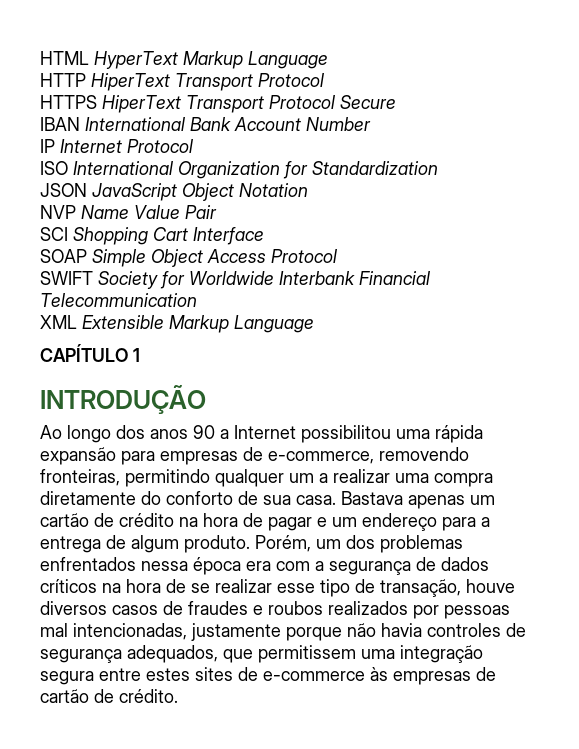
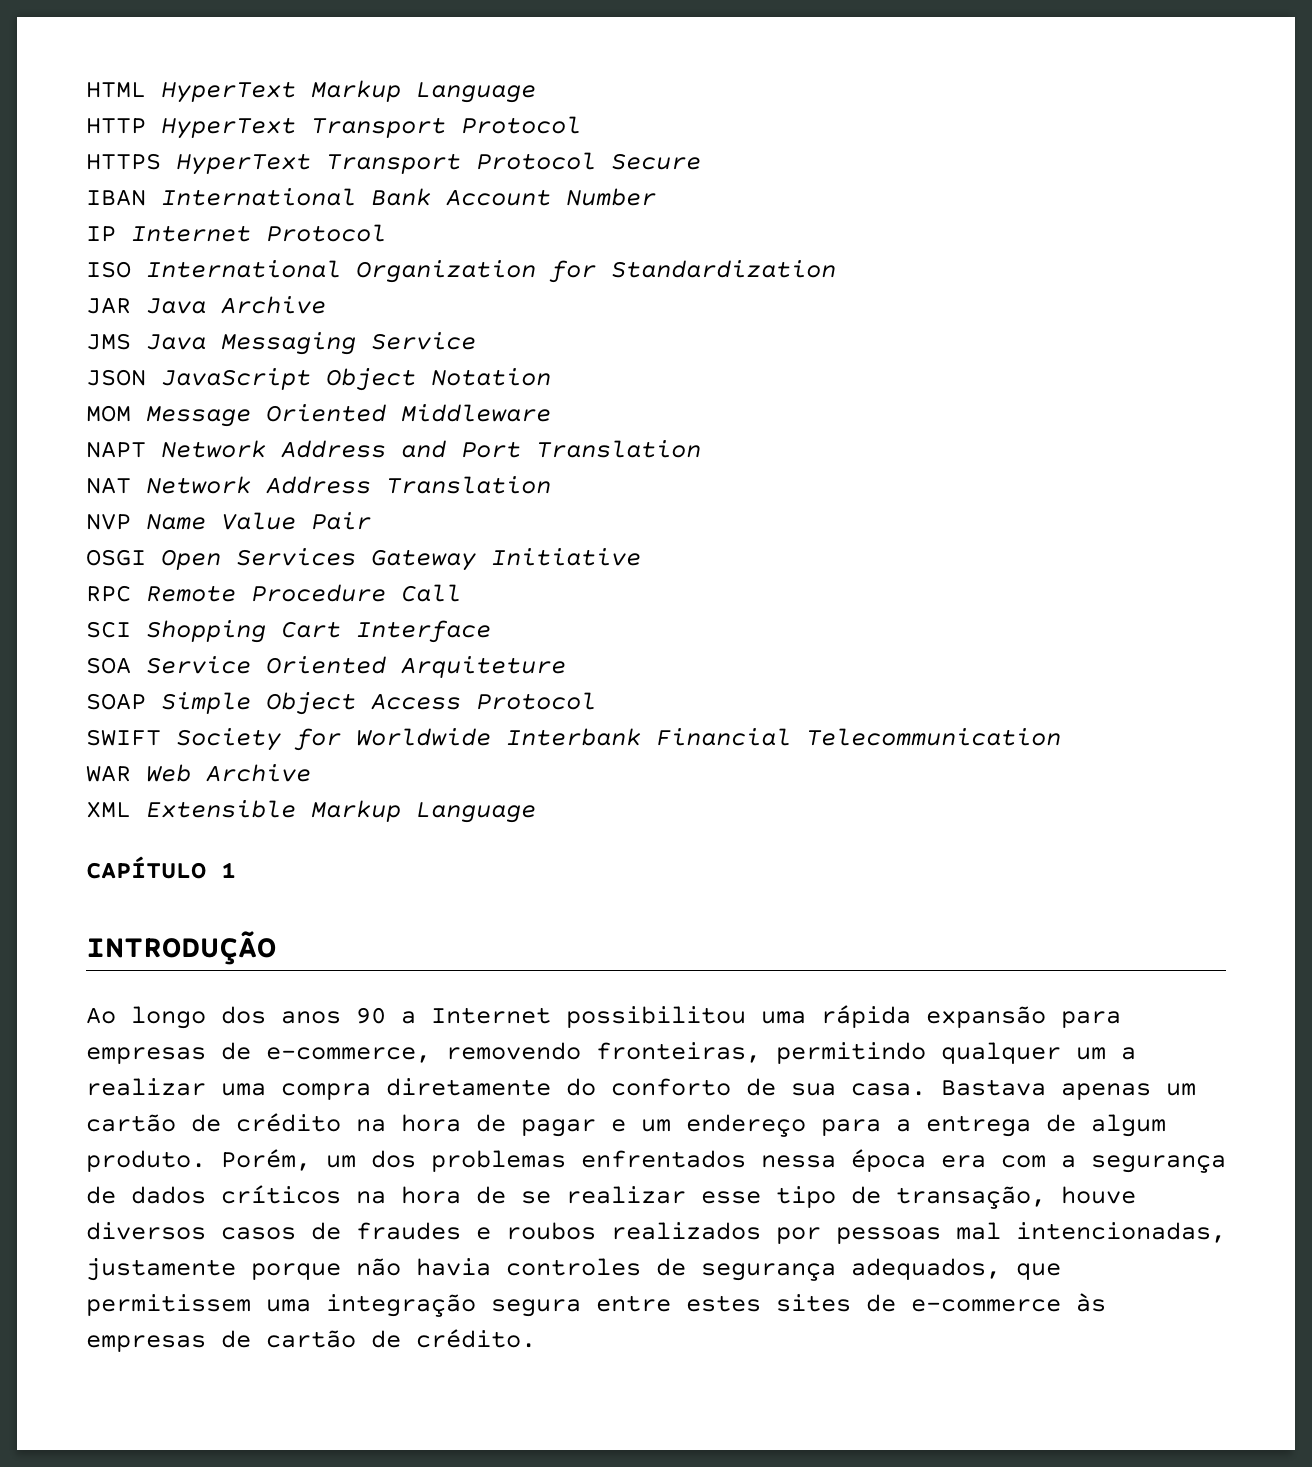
- HTTP HiperText Transport Protocol
+ HTTP HyperText Transport Protocol
- HTTPS HiperText Transport Protocol Secure
+ HTTPS HyperText Transport Protocol Secure
+ JAR Java Archive
+ JMS Java Messaging Service
  JSON JavaScript Object Notation
+ MOM Message Oriented Middleware
+ NAPT Network Address and Port Translation
+ NAT Network Address Translation
  NVP Name Value Pair
+ OSGI Open Services Gateway Initiative
+ RPC Remote Procedure Call
+ SOA Service Oriented Arquiteture
+ WAR Web Archive

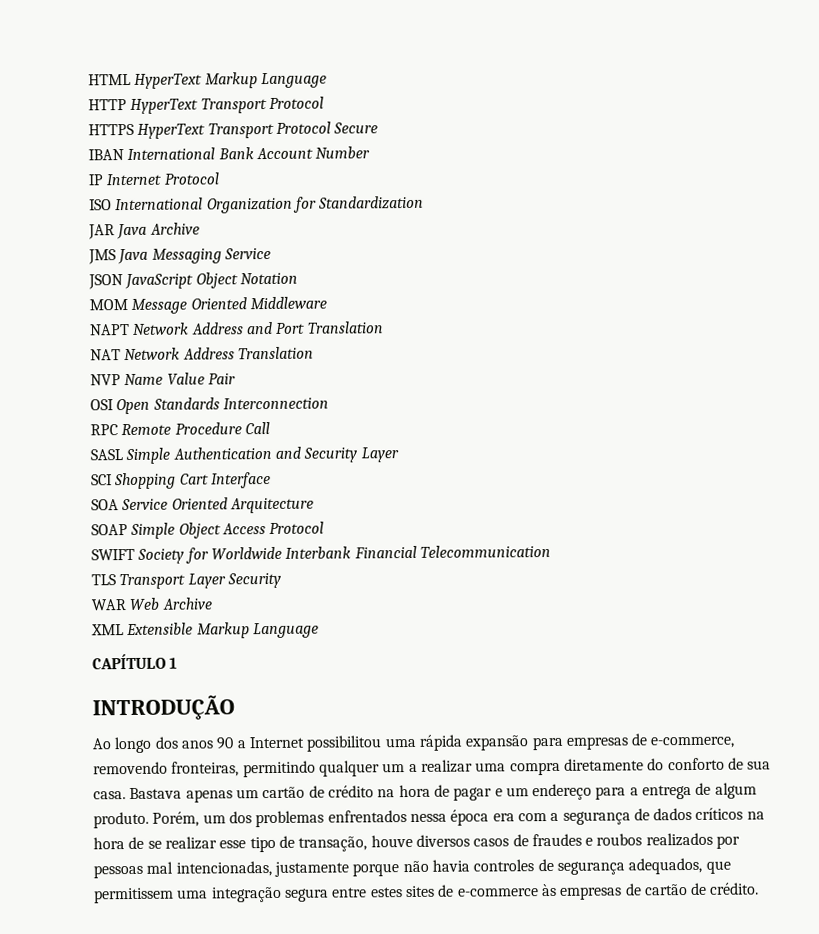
- OSGI Open Services Gateway Initiative
+ OSI Open Standards Interconnection
+ SASL Simple Authentication and Security Layer
- SOA Service Oriented Arquiteture
+ SOA Service Oriented Arquitecture
+ TLS Transport Layer Security

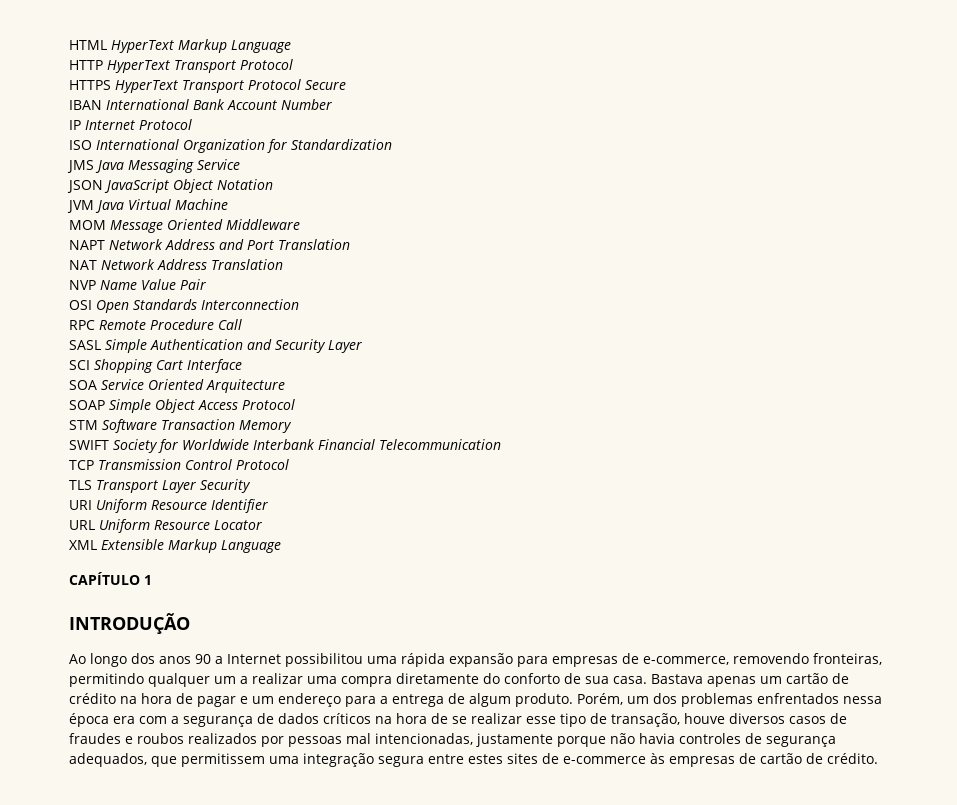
- JAR Java Archive
+ JVM Java Virtual Machine
+ STM Software Transaction Memory
+ TCP Transmission Control Protocol
- WAR Web Archive
+ URI Uniform Resource Identifier
+ URL Uniform Resource Locator

